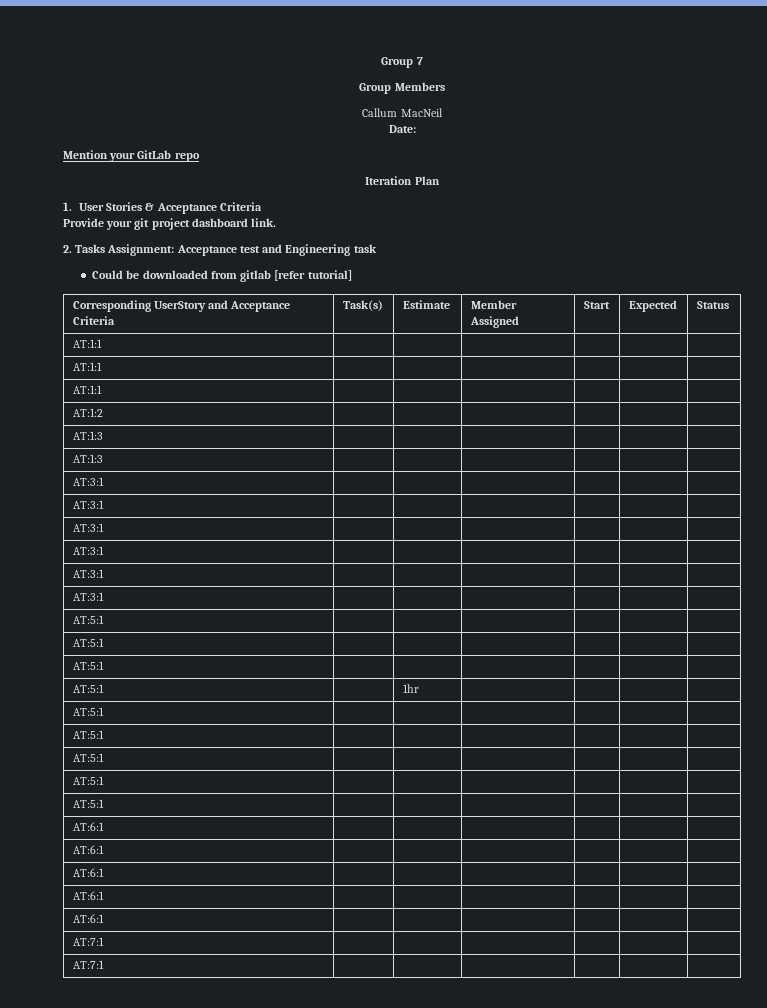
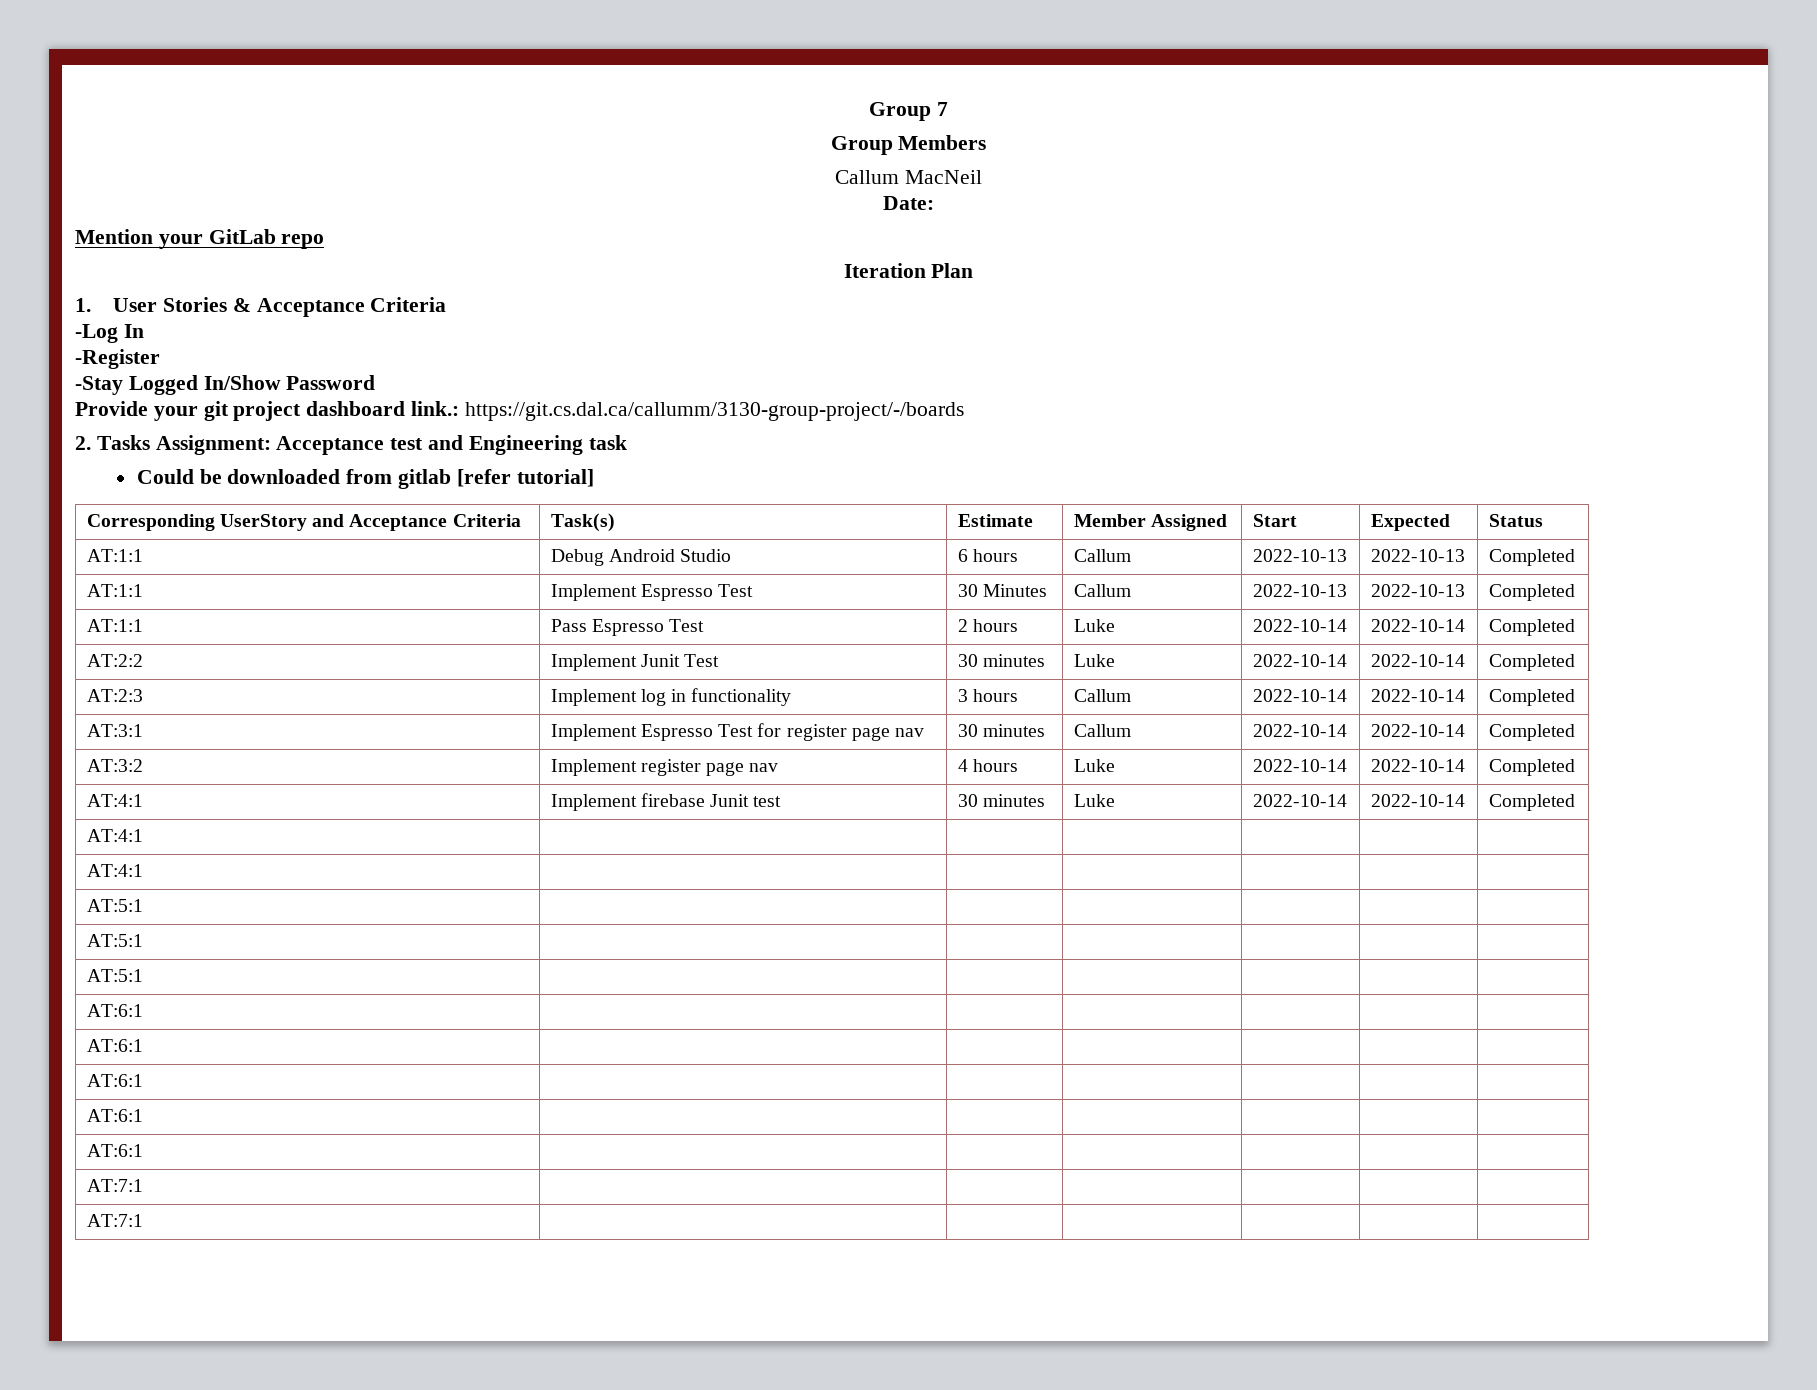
+ -Log In
+ -Register
+ -Stay Logged In/Show Password
- Provide your git project dashboard link.
+ Provide your git project dashboard link.: https://git.cs.dal.ca/callumm/3130-group-project/-/boards
  Corresponding UserStory and Acceptance Criteria | Task(s) | Estimate | Member Assigned | Start | Expected | Status
- AT:1:1 | | | | | |
- AT:1:1 | | | | | |
- AT:1:1 | | | | | |
- AT:1:2 | | | | | |
- AT:1:3 | | | | | |
- AT:1:3 | | | | | |
- AT:3:1 | | | | | |
- AT:3:1 | | | | | |
- AT:3:1 | | | | | |
- AT:3:1 | | | | | |
- AT:3:1 | | | | | |
- AT:3:1 | | | | | |
- AT:5:1 | | | | | |
- AT:5:1 | | | | | |
- AT:5:1 | | | | | |
- AT:5:1 | | 1hr | | | |
- AT:5:1 | | | | | |
- AT:5:1 | | | | | |
+ AT:1:1 | Debug Android Studio | 6 hours | Callum | 2022-10-13 | 2022-10-13 | Completed
+ AT:1:1 | Implement Espresso Test | 30 Minutes | Callum | 2022-10-13 | 2022-10-13 | Completed
+ AT:1:1 | Pass Espresso Test | 2 hours | Luke | 2022-10-14 | 2022-10-14 | Completed
+ AT:2:2 | Implement Junit Test | 30 minutes | Luke | 2022-10-14 | 2022-10-14 | Completed
+ AT:2:3 | Implement log in functionality | 3 hours | Callum | 2022-10-14 | 2022-10-14 | Completed
+ AT:3:1 | Implement Espresso Test for register page nav | 30 minutes | Callum | 2022-10-14 | 2022-10-14 | Completed
+ AT:3:2 | Implement register page nav | 4 hours | Luke | 2022-10-14 | 2022-10-14 | Completed
+ AT:4:1 | Implement firebase Junit test | 30 minutes | Luke | 2022-10-14 | 2022-10-14 | Completed
+ AT:4:1 | | | | | |
+ AT:4:1 | | | | | |

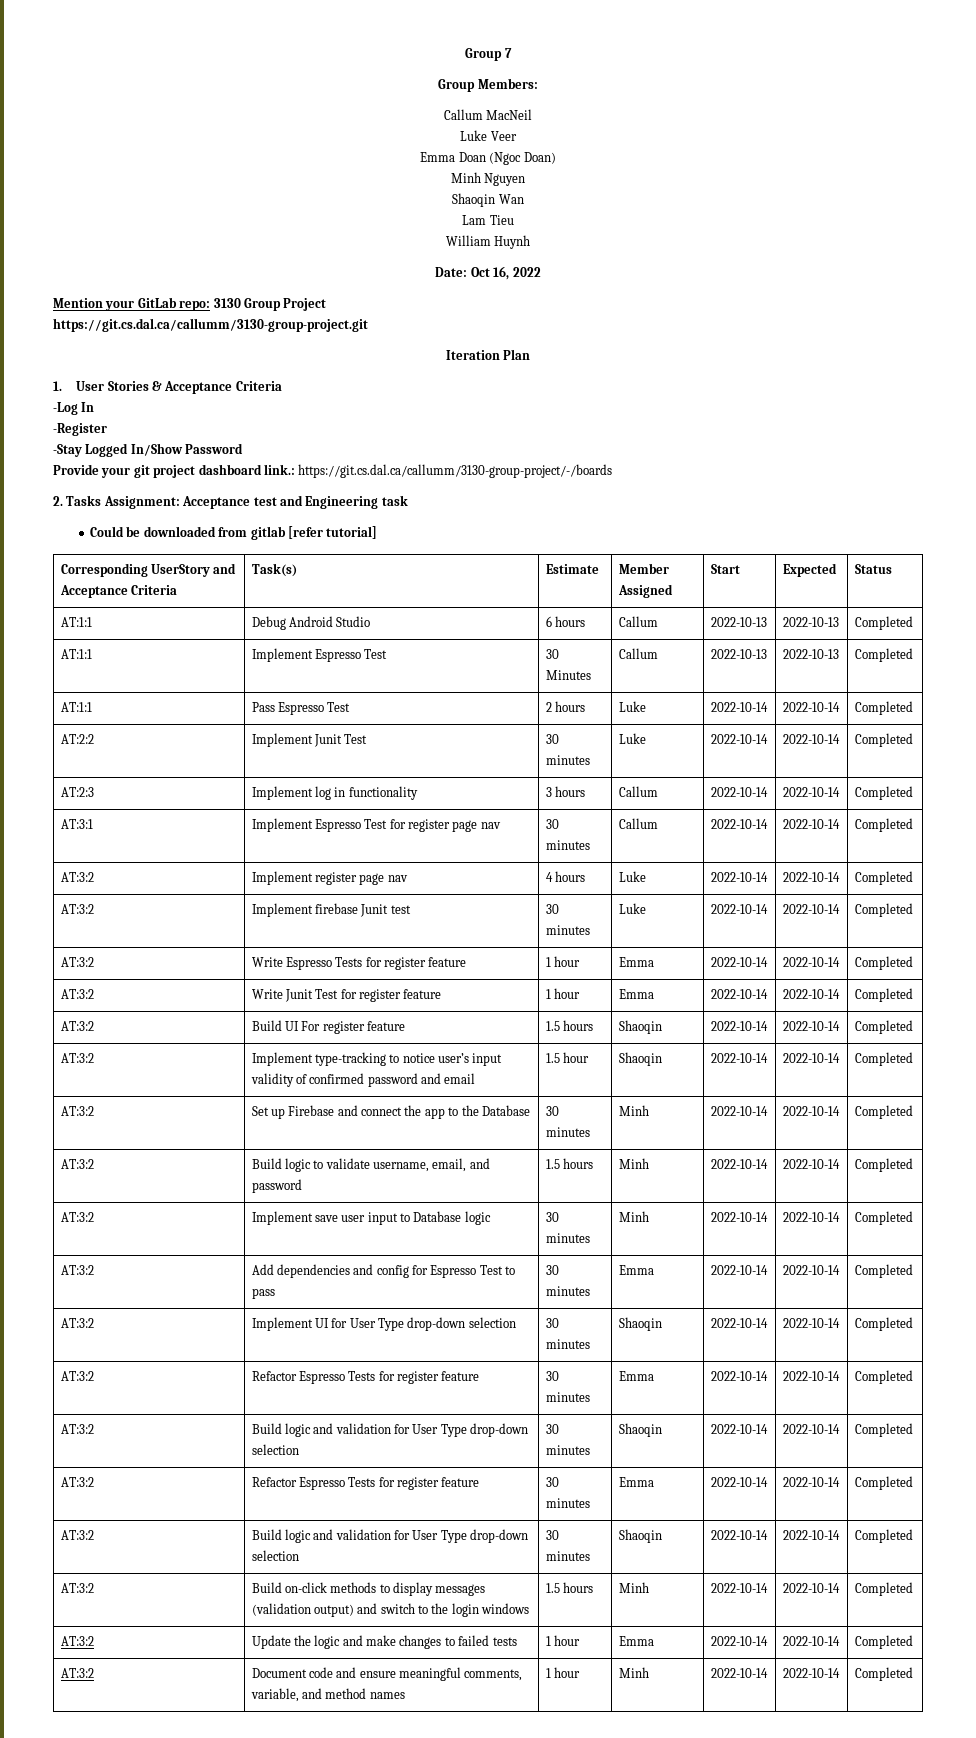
- Group Members
+ Group Members:
- Date:
- Mention your GitLab repo
+ Luke Veer
+ Emma Doan (Ngoc Doan)
+ Minh Nguyen
+ Shaoqin Wan
+ Lam Tieu
+ William Huynh
+ Date: Oct 16, 2022
+ Mention your GitLab repo: 3130 Group Project
+ https://git.cs.dal.ca/callumm/3130-group-project.git
- AT:4:1 | Implement firebase Junit test | 30 minutes | Luke | 2022-10-14 | 2022-10-14 | Completed
- AT:4:1 | | | | | |
- AT:4:1 | | | | | |
- AT:5:1 | | | | | |
- AT:5:1 | | | | | |
- AT:5:1 | | | | | |
- AT:6:1 | | | | | |
- AT:6:1 | | | | | |
- AT:6:1 | | | | | |
- AT:6:1 | | | | | |
- AT:6:1 | | | | | |
- AT:7:1 | | | | | |
- AT:7:1 | | | | | |
+ AT:3:2 | Implement firebase Junit test | 30 minutes | Luke | 2022-10-14 | 2022-10-14 | Completed
+ AT:3:2 | Write Espresso Tests for register feature | 1 hour | Emma | 2022-10-14 | 2022-10-14 | Completed
+ AT:3:2 | Write Junit Test for register feature | 1 hour | Emma | 2022-10-14 | 2022-10-14 | Completed
+ AT:3:2 | Build UI For register feature | 1.5 hours | Shaoqin | 2022-10-14 | 2022-10-14 | Completed
+ AT:3:2 | Implement type-tracking to notice user’s input validity of confirmed password and email | 1.5 hour | Shaoqin | 2022-10-14 | 2022-10-14 | Completed
+ AT:3:2 | Set up Firebase and connect the app to the Database | 30 minutes | Minh | 2022-10-14 | 2022-10-14 | Completed
+ AT:3:2 | Build logic to validate username, email, and password | 1.5 hours | Minh | 2022-10-14 | 2022-10-14 | Completed
+ AT:3:2 | Implement save user input to Database logic | 30 minutes | Minh | 2022-10-14 | 2022-10-14 | Completed
+ AT:3:2 | Add dependencies and config for Espresso Test to pass | 30 minutes | Emma | 2022-10-14 | 2022-10-14 | Completed
+ AT:3:2 | Implement UI for User Type drop-down selection | 30 minutes | Shaoqin | 2022-10-14 | 2022-10-14 | Completed
+ AT:3:2 | Refactor Espresso Tests for register feature | 30 minutes | Emma | 2022-10-14 | 2022-10-14 | Completed
+ AT:3:2 | Build logic and validation for User Type drop-down selection | 30 minutes | Shaoqin | 2022-10-14 | 2022-10-14 | Completed
+ AT:3:2 | Refactor Espresso Tests for register feature | 30 minutes | Emma | 2022-10-14 | 2022-10-14 | Completed
+ AT:3:2 | Build logic and validation for User Type drop-down selection | 30 minutes | Shaoqin | 2022-10-14 | 2022-10-14 | Completed
+ AT:3:2 | Build on-click methods to display messages (validation output) and switch to the login windows | 1.5 hours | Minh | 2022-10-14 | 2022-10-14 | Completed
+ AT:3:2 | Update the logic and make changes to failed tests | 1 hour | Emma | 2022-10-14 | 2022-10-14 | Completed
+ AT:3:2 | Document code and ensure meaningful comments, variable, and method names | 1 hour | Minh | 2022-10-14 | 2022-10-14 | Completed

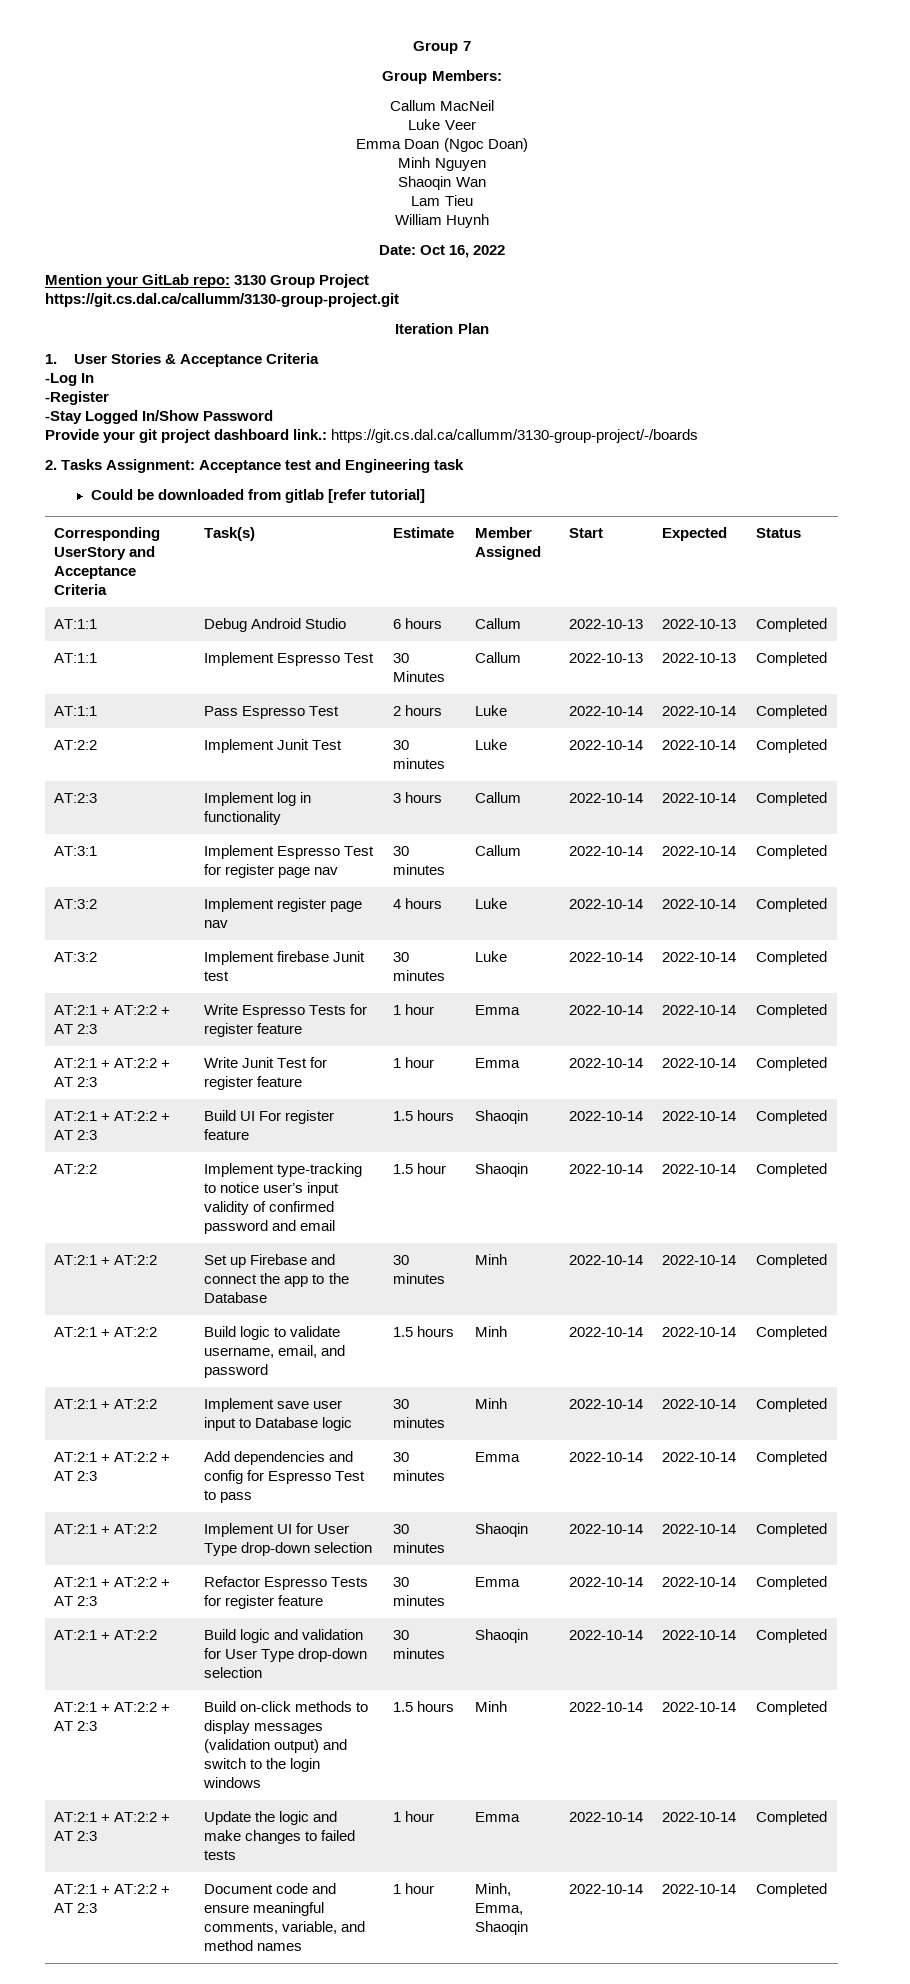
- AT:3:2 | Write Espresso Tests for register feature | 1 hour | Emma | 2022-10-14 | 2022-10-14 | Completed
+ AT:2:1 + AT:2:2 + AT 2:3 | Write Espresso Tests for register feature | 1 hour | Emma | 2022-10-14 | 2022-10-14 | Completed
- AT:3:2 | Write Junit Test for register feature | 1 hour | Emma | 2022-10-14 | 2022-10-14 | Completed
+ AT:2:1 + AT:2:2 + AT 2:3 | Write Junit Test for register feature | 1 hour | Emma | 2022-10-14 | 2022-10-14 | Completed
- AT:3:2 | Build UI For register feature | 1.5 hours | Shaoqin | 2022-10-14 | 2022-10-14 | Completed
+ AT:2:1 + AT:2:2 + AT 2:3 | Build UI For register feature | 1.5 hours | Shaoqin | 2022-10-14 | 2022-10-14 | Completed
- AT:3:2 | Implement type-tracking to notice user’s input validity of confirmed password and email | 1.5 hour | Shaoqin | 2022-10-14 | 2022-10-14 | Completed
+ AT:2:2 | Implement type-tracking to notice user’s input validity of confirmed password and email | 1.5 hour | Shaoqin | 2022-10-14 | 2022-10-14 | Completed
- AT:3:2 | Set up Firebase and connect the app to the Database | 30 minutes | Minh | 2022-10-14 | 2022-10-14 | Completed
+ AT:2:1 + AT:2:2 | Set up Firebase and connect the app to the Database | 30 minutes | Minh | 2022-10-14 | 2022-10-14 | Completed
- AT:3:2 | Build logic to validate username, email, and password | 1.5 hours | Minh | 2022-10-14 | 2022-10-14 | Completed
+ AT:2:1 + AT:2:2 | Build logic to validate username, email, and password | 1.5 hours | Minh | 2022-10-14 | 2022-10-14 | Completed
- AT:3:2 | Implement save user input to Database logic | 30 minutes | Minh | 2022-10-14 | 2022-10-14 | Completed
+ AT:2:1 + AT:2:2 | Implement save user input to Database logic | 30 minutes | Minh | 2022-10-14 | 2022-10-14 | Completed
- AT:3:2 | Add dependencies and config for Espresso Test to pass | 30 minutes | Emma | 2022-10-14 | 2022-10-14 | Completed
+ AT:2:1 + AT:2:2 + AT 2:3 | Add dependencies and config for Espresso Test to pass | 30 minutes | Emma | 2022-10-14 | 2022-10-14 | Completed
- AT:3:2 | Implement UI for User Type drop-down selection | 30 minutes | Shaoqin | 2022-10-14 | 2022-10-14 | Completed
- AT:3:2 | Refactor Espresso Tests for register feature | 30 minutes | Emma | 2022-10-14 | 2022-10-14 | Completed
- AT:3:2 | Build logic and validation for User Type drop-down selection | 30 minutes | Shaoqin | 2022-10-14 | 2022-10-14 | Completed
- AT:3:2 | Refactor Espresso Tests for register feature | 30 minutes | Emma | 2022-10-14 | 2022-10-14 | Completed
- AT:3:2 | Build logic and validation for User Type drop-down selection | 30 minutes | Shaoqin | 2022-10-14 | 2022-10-14 | Completed
- AT:3:2 | Build on-click methods to display messages (validation output) and switch to the login windows | 1.5 hours | Minh | 2022-10-14 | 2022-10-14 | Completed
+ AT:2:1 + AT:2:2 | Implement UI for User Type drop-down selection | 30 minutes | Shaoqin | 2022-10-14 | 2022-10-14 | Completed
+ AT:2:1 + AT:2:2 + AT 2:3 | Refactor Espresso Tests for register feature | 30 minutes | Emma | 2022-10-14 | 2022-10-14 | Completed
+ AT:2:1 + AT:2:2 | Build logic and validation for User Type drop-down selection | 30 minutes | Shaoqin | 2022-10-14 | 2022-10-14 | Completed
+ AT:2:1 + AT:2:2 + AT 2:3 | Build on-click methods to display messages (validation output) and switch to the login windows | 1.5 hours | Minh | 2022-10-14 | 2022-10-14 | Completed
- AT:3:2 | Update the logic and make changes to failed tests | 1 hour | Emma | 2022-10-14 | 2022-10-14 | Completed
+ AT:2:1 + AT:2:2 + AT 2:3 | Update the logic and make changes to failed tests | 1 hour | Emma | 2022-10-14 | 2022-10-14 | Completed
- AT:3:2 | Document code and ensure meaningful comments, variable, and method names | 1 hour | Minh | 2022-10-14 | 2022-10-14 | Completed
+ AT:2:1 + AT:2:2 + AT 2:3 | Document code and ensure meaningful comments, variable, and method names | 1 hour | Minh, Emma, Shaoqin | 2022-10-14 | 2022-10-14 | Completed

